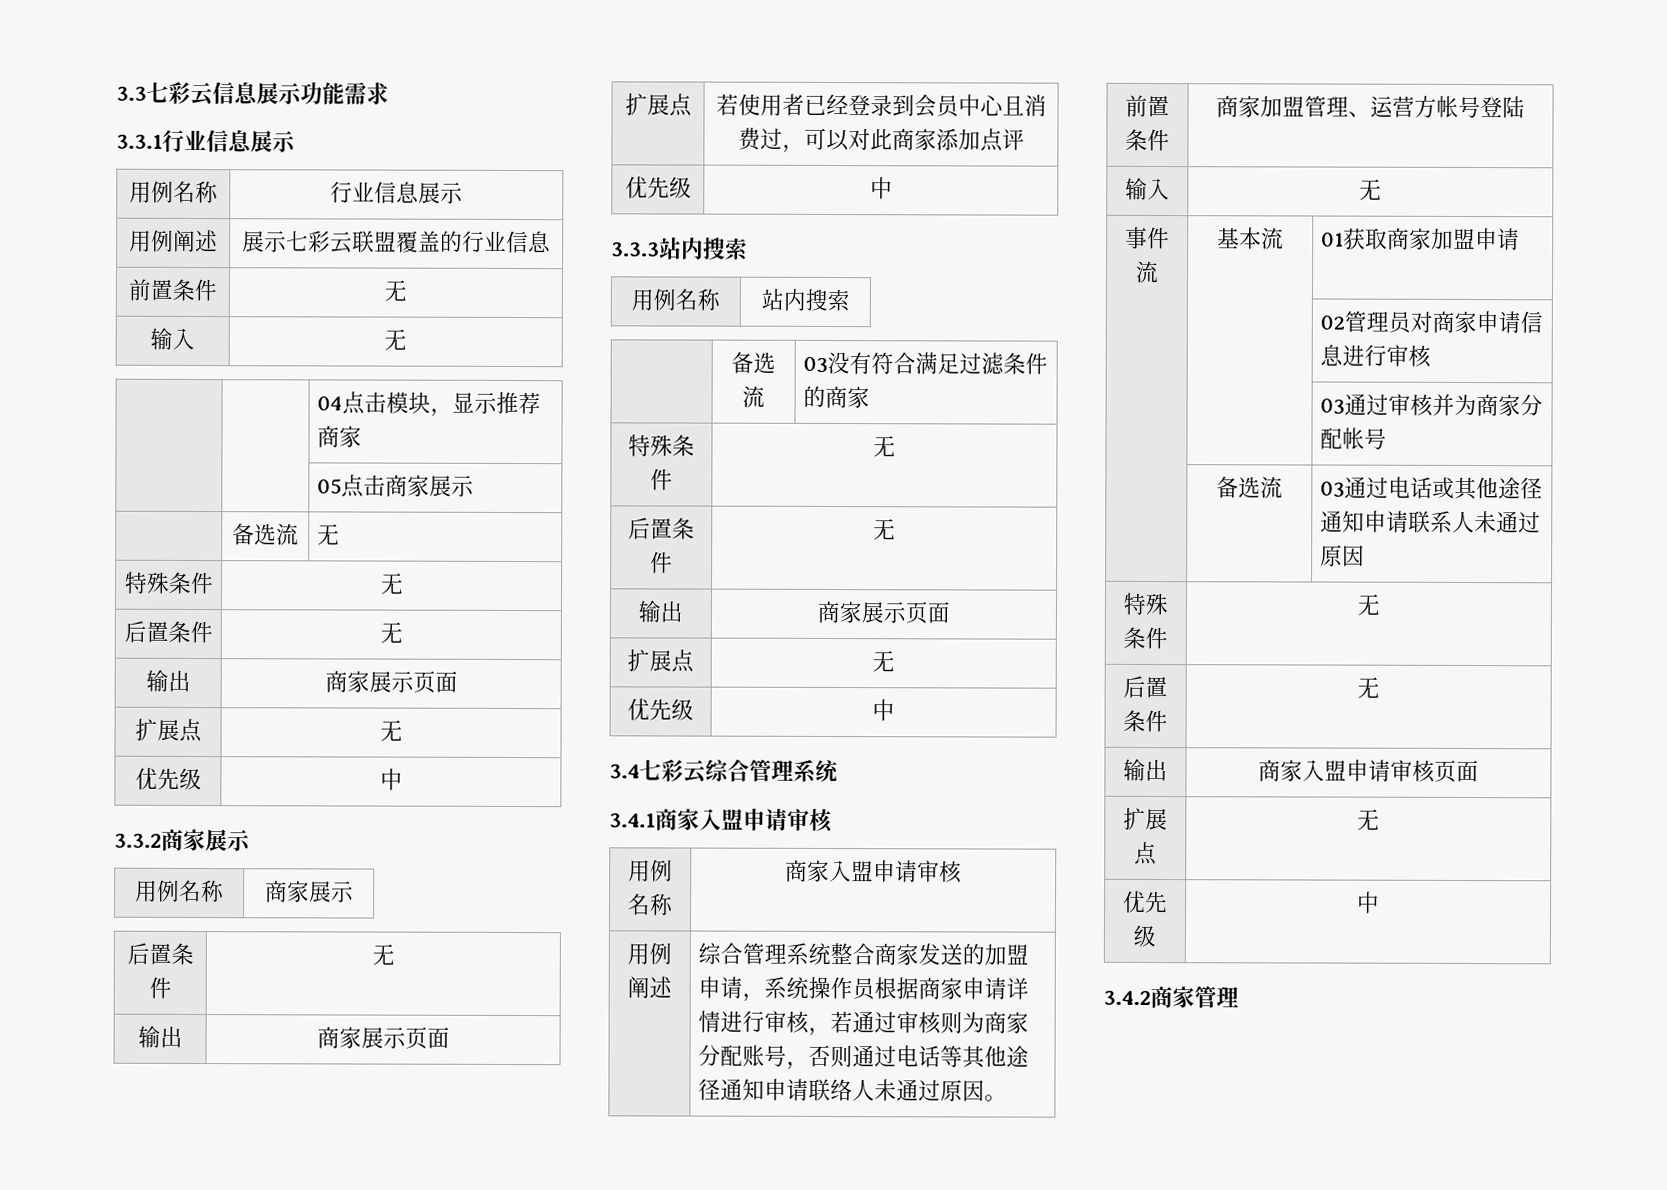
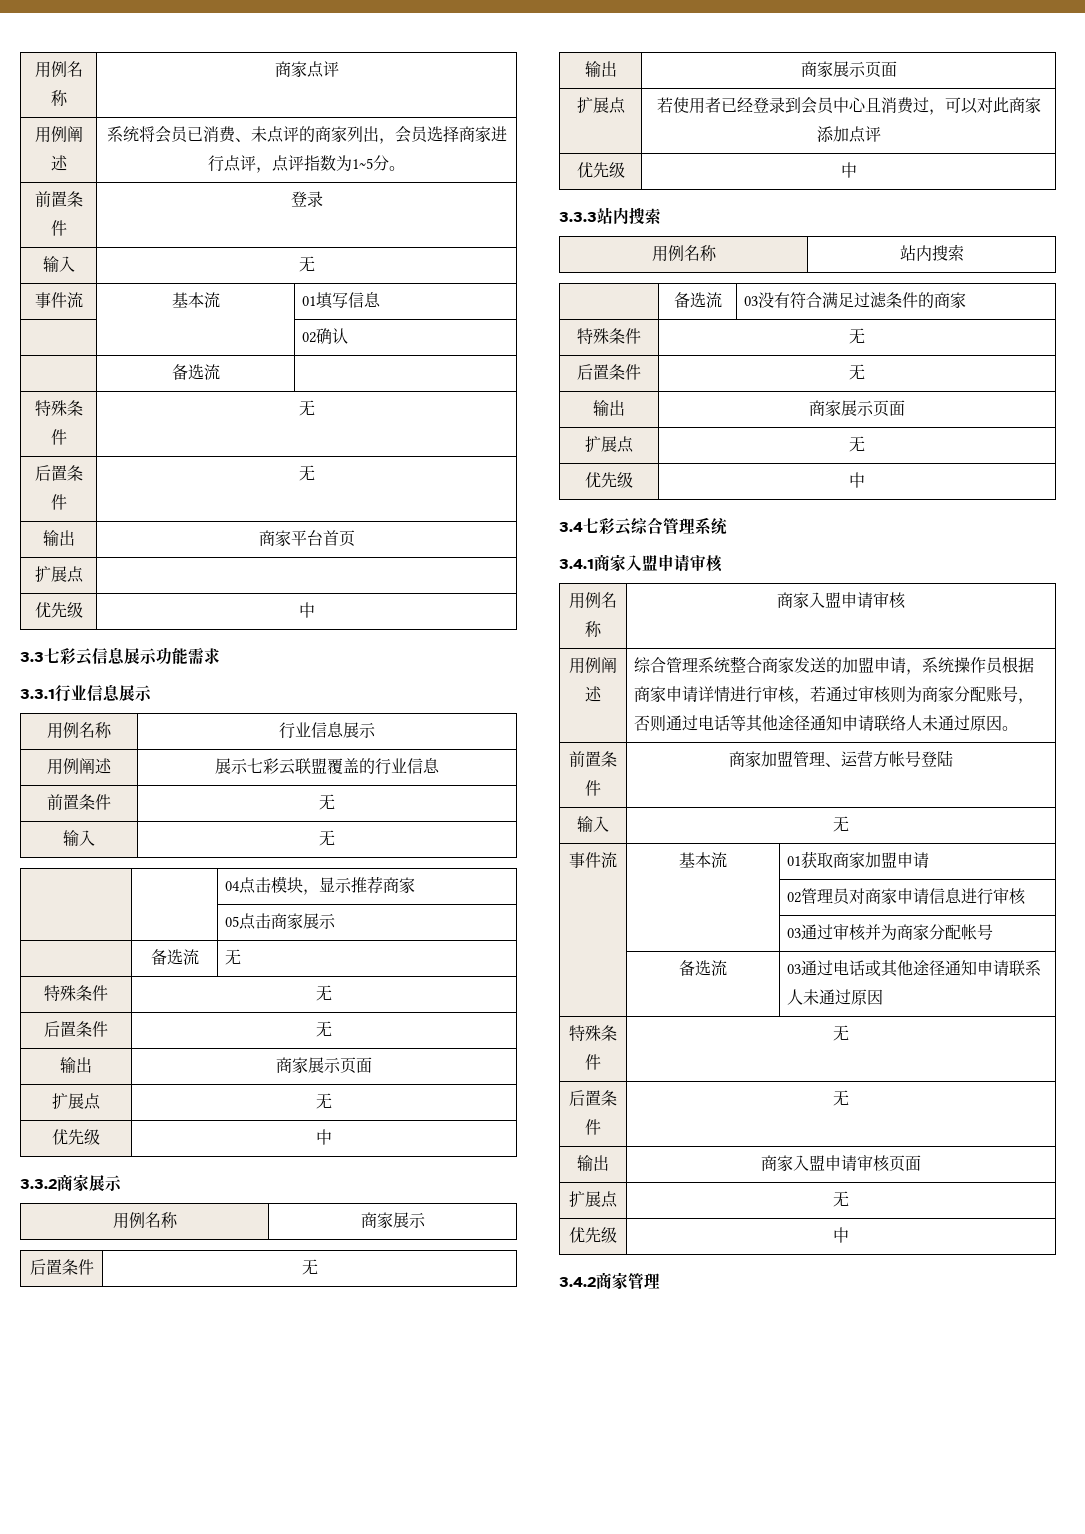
+ 用例名称 | 商家点评
+ 用例阐述 | 系统将会员已消费、未点评的商家列出，会员选择商家进行点评，点评指数为1~5分。
+ 前置条件 | 登录
+ 输入 | 无
+ 事件流 | 基本流 | 01填写信息
+ | | 02确认
+ | 备选流 |
+ 特殊条件 | 无
+ 后置条件 | 无
+ 输出 | 商家平台首页
+ 扩展点 |
+ 优先级 | 中

